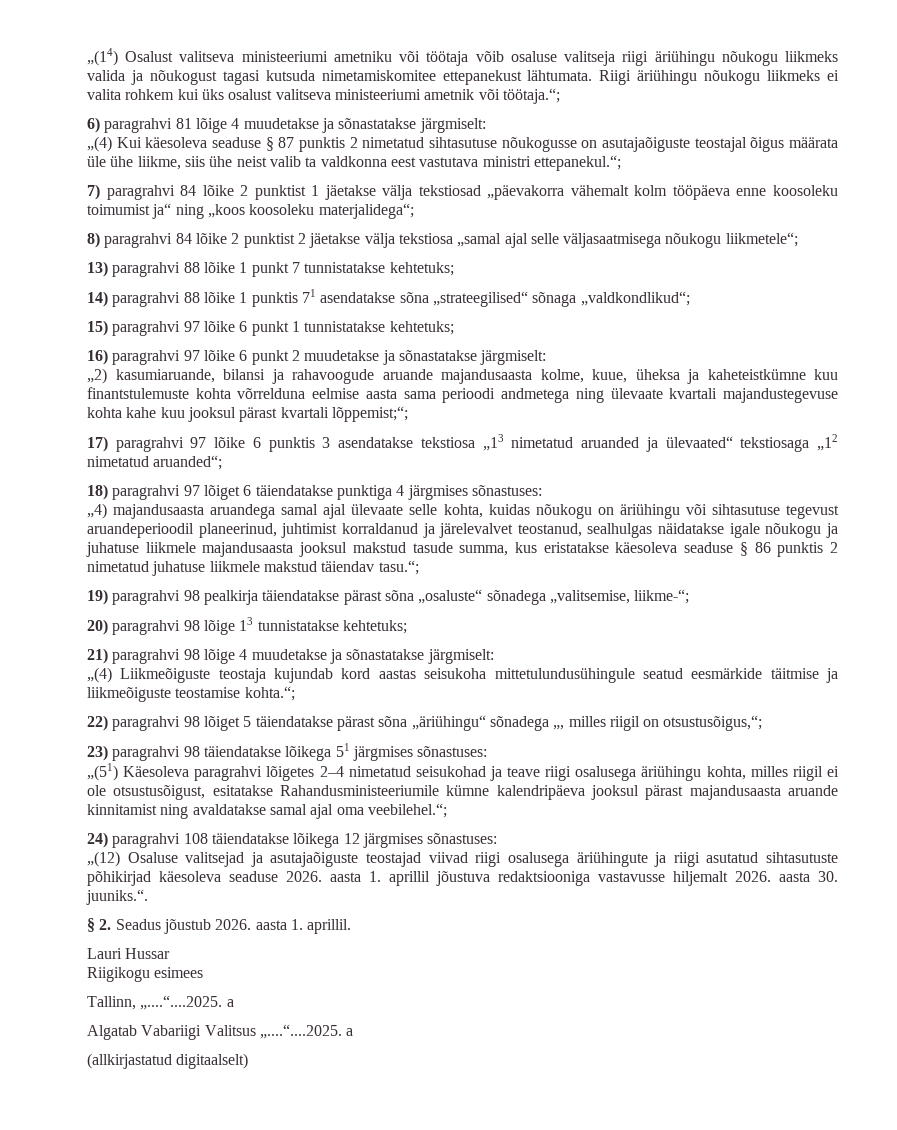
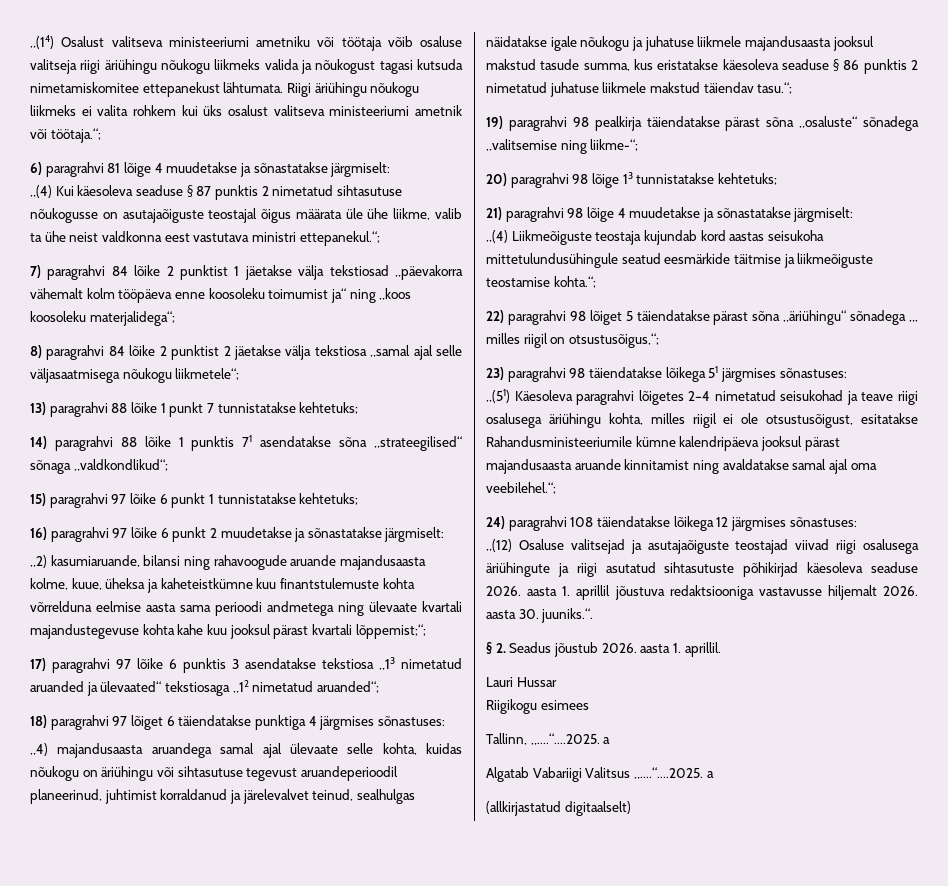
- „(4) Kui käesoleva seaduse § 87 punktis 2 nimetatud sihtasutuse nõukogusse on asutajaõiguste teostajal õigus määrata üle ühe liikme, siis ühe neist valib ta valdkonna eest vastutava ministri ettepanekul.“;
+ „(4) Kui käesoleva seaduse § 87 punktis 2 nimetatud sihtasutuse nõukogusse on asutajaõiguste teostajal õigus määrata üle ühe liikme, valib ta ühe neist valdkonna eest vastutava ministri ettepanekul.“;
- „2) kasumiaruande, bilansi ja rahavoogude aruande majandusaasta kolme, kuue, üheksa ja kaheteistkümne kuu finantstulemuste kohta võrrelduna eelmise aasta sama perioodi andmetega ning ülevaate kvartali majandustegevuse kohta kahe kuu jooksul pärast kvartali lõppemist;“;
+ „2) kasumiaruande, bilansi ning rahavoogude aruande majandusaasta kolme, kuue, üheksa ja kaheteistkümne kuu finantstulemuste kohta võrrelduna eelmise aasta sama perioodi andmetega ning ülevaate kvartali majandustegevuse kohta kahe kuu jooksul pärast kvartali lõppemist;“;
- „4) majandusaasta aruandega samal ajal ülevaate selle kohta, kuidas nõukogu on äriühingu või sihtasutuse tegevust aruandeperioodil planeerinud, juhtimist korraldanud ja järelevalvet teostanud, sealhulgas näidatakse igale nõukogu ja juhatuse liikmele majandusaasta jooksul makstud tasude summa, kus eristatakse käesoleva seaduse § 86 punktis 2 nimetatud juhatuse liikmele makstud täiendav tasu.“;
+ „4) majandusaasta aruandega samal ajal ülevaate selle kohta, kuidas nõukogu on äriühingu või sihtasutuse tegevust aruandeperioodil planeerinud, juhtimist korraldanud ja järelevalvet teinud, sealhulgas näidatakse igale nõukogu ja juhatuse liikmele majandusaasta jooksul makstud tasude summa, kus eristatakse käesoleva seaduse § 86 punktis 2 nimetatud juhatuse liikmele makstud täiendav tasu.“;
- 19) paragrahvi 98 pealkirja täiendatakse pärast sõna „osaluste“ sõnadega „valitsemise, liikme-“;
+ 19) paragrahvi 98 pealkirja täiendatakse pärast sõna „osaluste“ sõnadega „valitsemise ning liikme-“;

